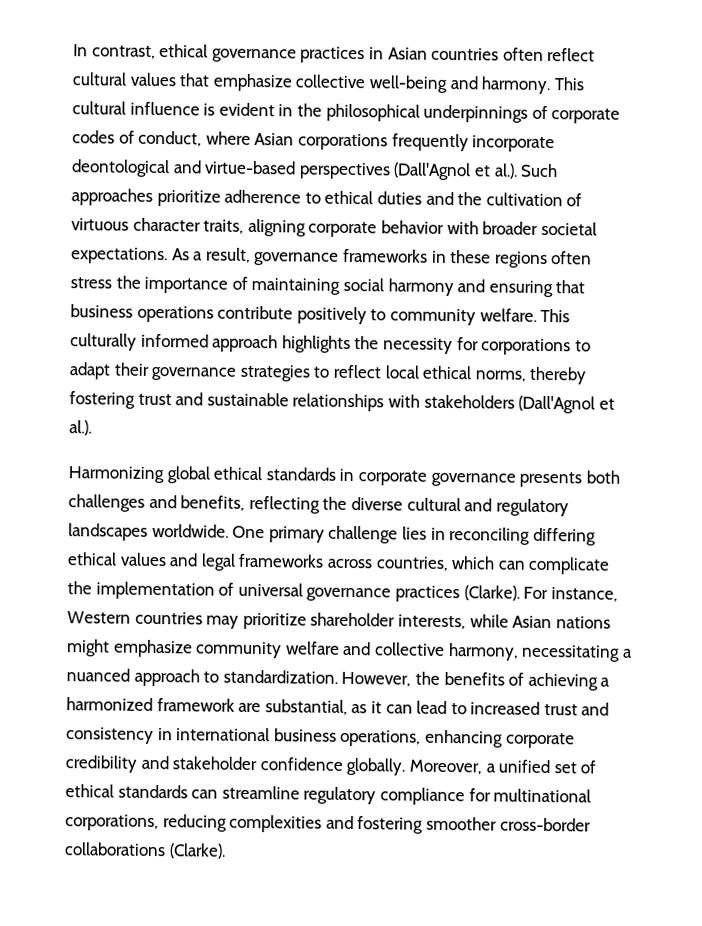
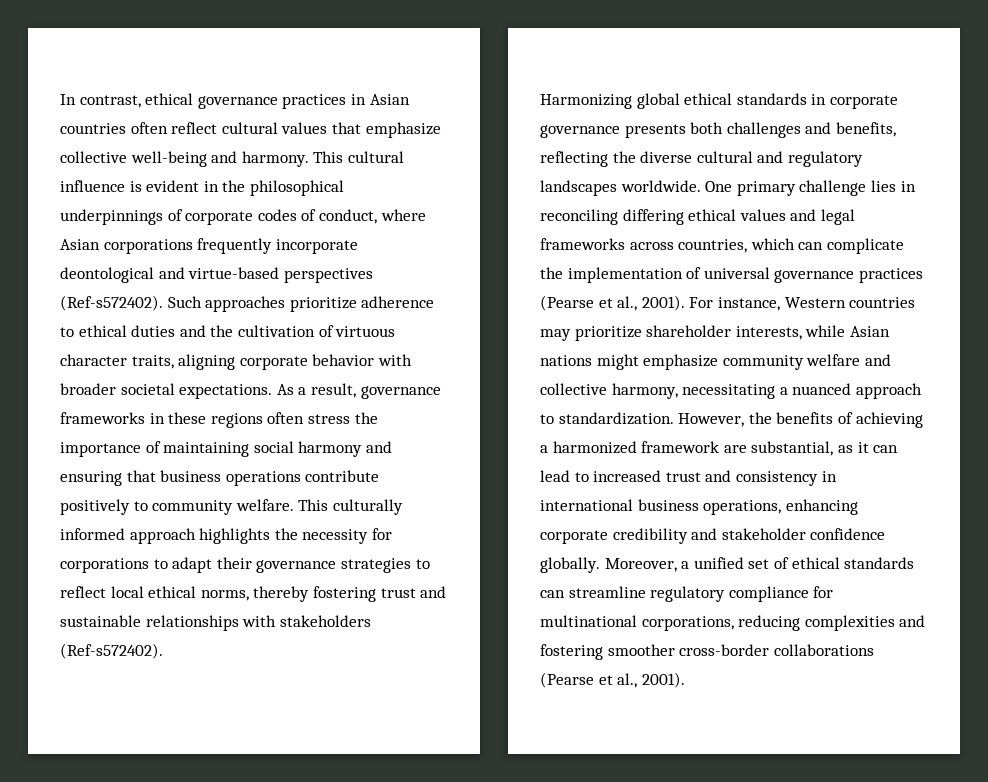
- This cultural influence is evident in the philosophical underpinnings of corporate codes of conduct, where Asian corporations frequently incorporate deontological and virtue-based perspectives (Dall'Agnol et al.). Such approaches prioritize adherence to ethical duties and the cultivation of virtuous character traits, aligning corporate behavior with broader societal expectations.
+ This cultural influence is evident in the philosophical underpinnings of corporate codes of conduct, where Asian corporations frequently incorporate deontological and virtue-based perspectives (Ref-s572402). Such approaches prioritize adherence to ethical duties and the cultivation of virtuous character traits, aligning corporate behavior with broader societal expectations.
- This culturally informed approach highlights the necessity for corporations to adapt their governance strategies to reflect local ethical norms, thereby fostering trust and sustainable relationships with stakeholders (Dall'Agnol et al.).
+ This culturally informed approach highlights the necessity for corporations to adapt their governance strategies to reflect local ethical norms, thereby fostering trust and sustainable relationships with stakeholders (Ref-s572402).
- One primary challenge lies in reconciling differing ethical values and legal frameworks across countries, which can complicate the implementation of universal governance practices (Clarke).
+ One primary challenge lies in reconciling differing ethical values and legal frameworks across countries, which can complicate the implementation of universal governance practices (Pearse et al., 2001).
- Moreover, a unified set of ethical standards can streamline regulatory compliance for multinational corporations, reducing complexities and fostering smoother cross-border collaborations (Clarke).
+ Moreover, a unified set of ethical standards can streamline regulatory compliance for multinational corporations, reducing complexities and fostering smoother cross-border collaborations (Pearse et al., 2001).

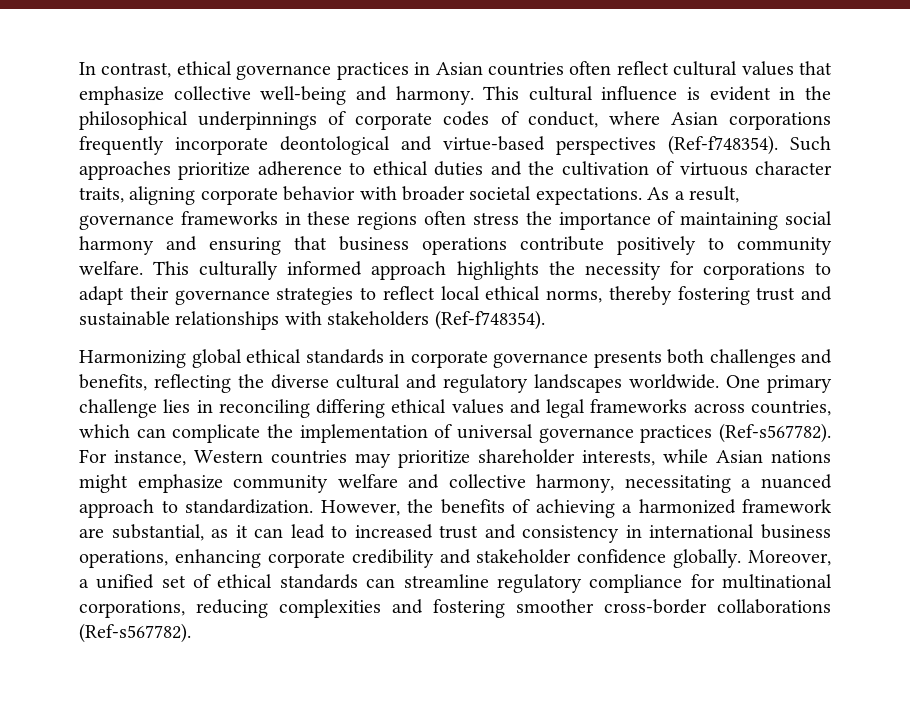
- This cultural influence is evident in the philosophical underpinnings of corporate codes of conduct, where Asian corporations frequently incorporate deontological and virtue-based perspectives (Ref-s572402).
+ This cultural influence is evident in the philosophical underpinnings of corporate codes of conduct, where Asian corporations frequently incorporate deontological and virtue-based perspectives (Ref-f748354).
- This culturally informed approach highlights the necessity for corporations to adapt their governance strategies to reflect local ethical norms, thereby fostering trust and sustainable relationships with stakeholders (Ref-s572402).
+ This culturally informed approach highlights the necessity for corporations to adapt their governance strategies to reflect local ethical norms, thereby fostering trust and sustainable relationships with stakeholders (Ref-f748354).
- One primary challenge lies in reconciling differing ethical values and legal frameworks across countries, which can complicate the implementation of universal governance practices (Pearse et al., 2001).
+ One primary challenge lies in reconciling differing ethical values and legal frameworks across countries, which can complicate the implementation of universal governance practices (Ref-s567782).
- Moreover, a unified set of ethical standards can streamline regulatory compliance for multinational corporations, reducing complexities and fostering smoother cross-border collaborations (Pearse et al., 2001).
+ Moreover, a unified set of ethical standards can streamline regulatory compliance for multinational corporations, reducing complexities and fostering smoother cross-border collaborations (Ref-s567782).

